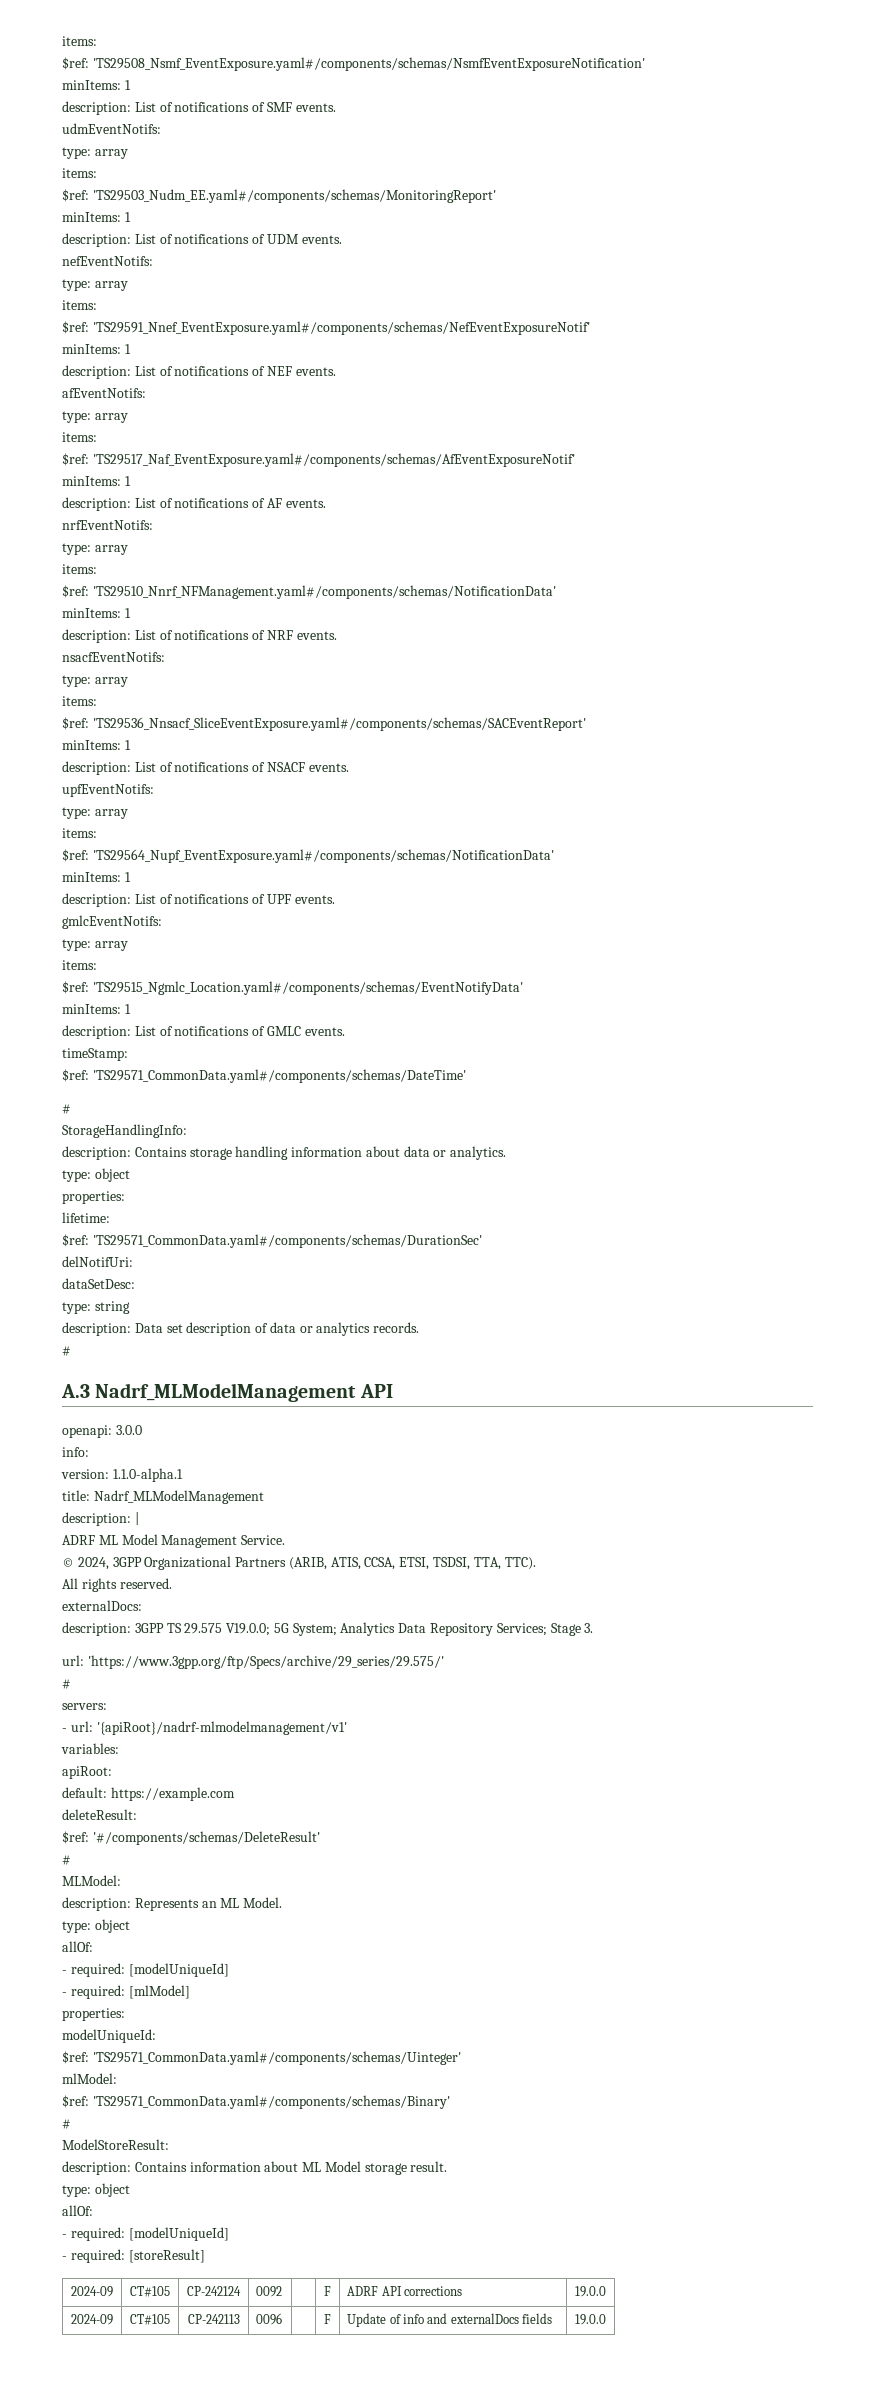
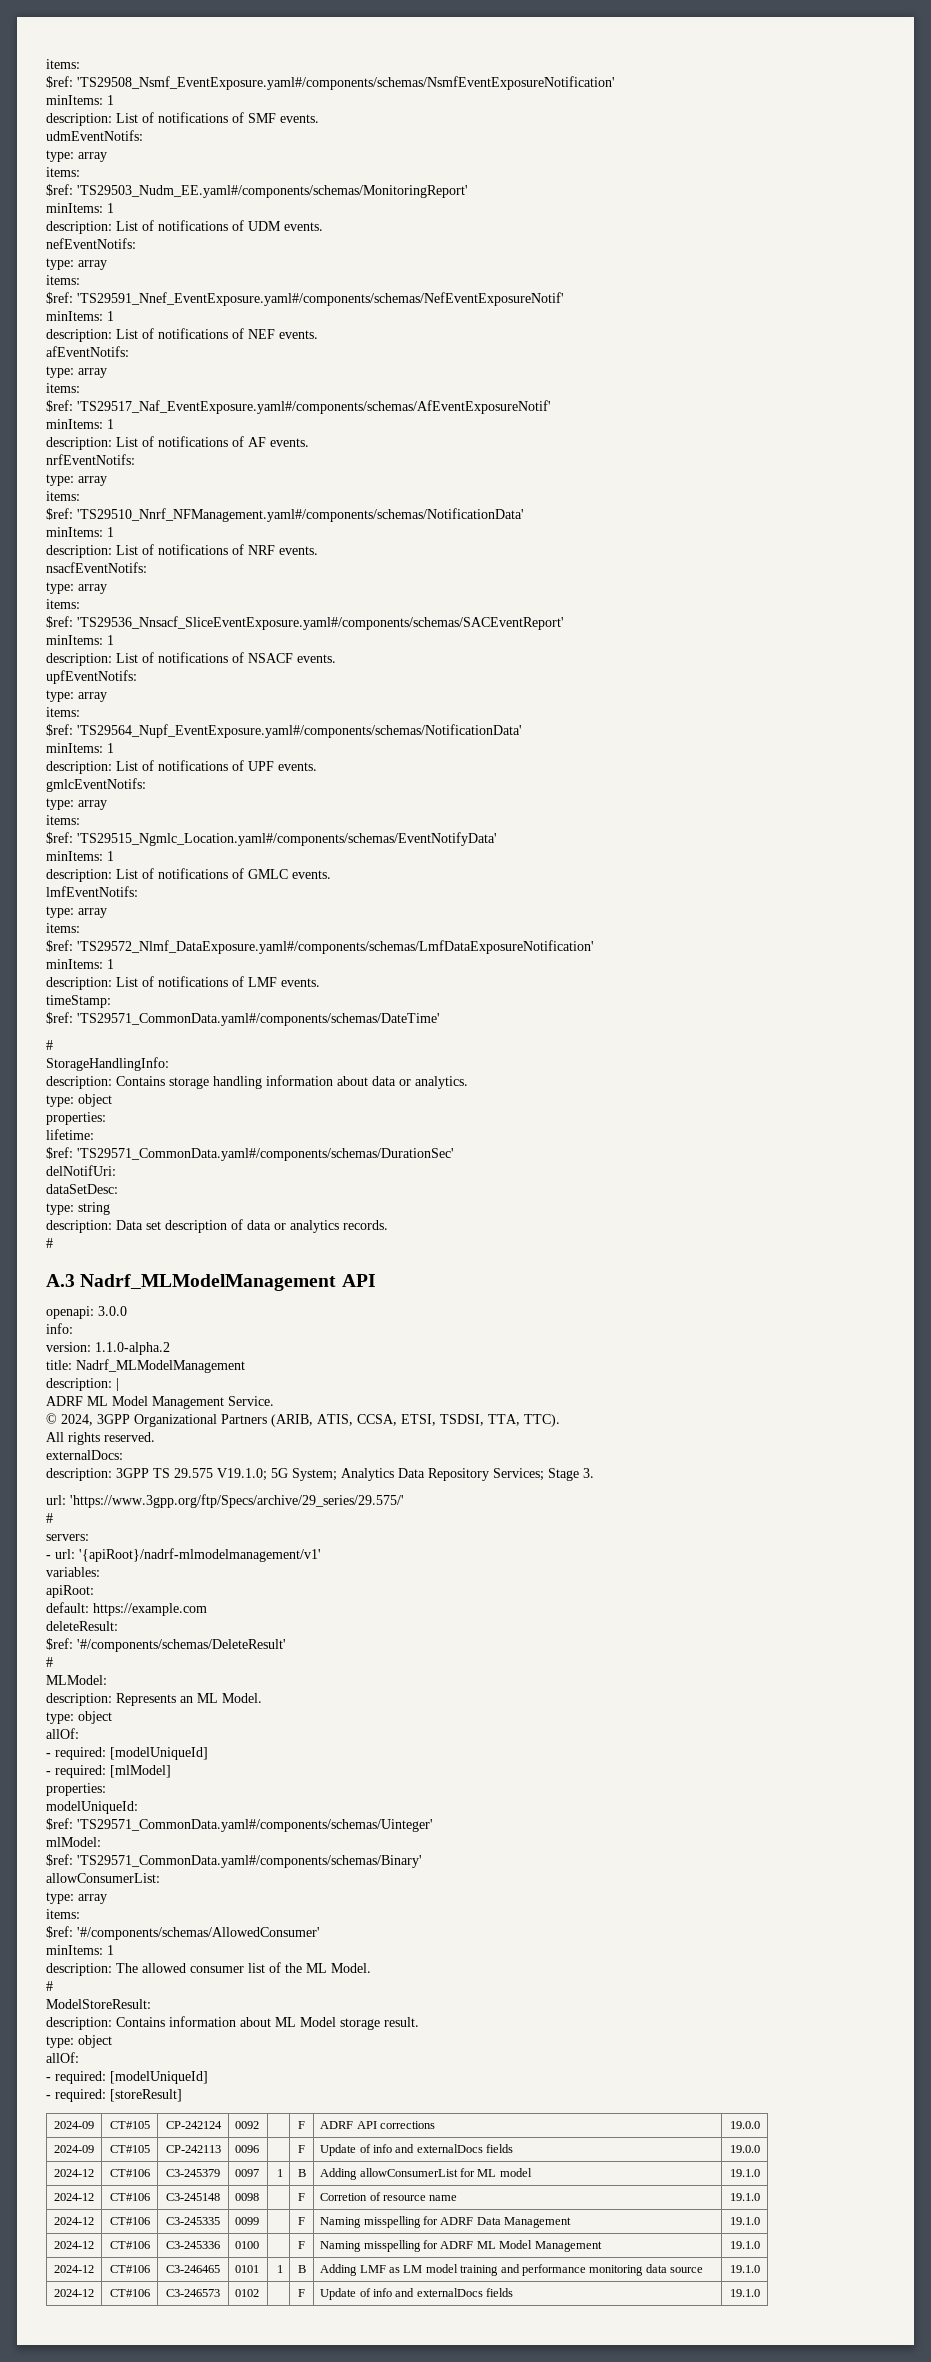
+ lmfEventNotifs:
+ type: array
+ items:
+ $ref: 'TS29572_Nlmf_DataExposure.yaml#/components/schemas/LmfDataExposureNotification'
+ minItems: 1
+ description: List of notifications of LMF events.
- version: 1.1.0-alpha.1
+ version: 1.1.0-alpha.2
- description: 3GPP TS 29.575 V19.0.0; 5G System; Analytics Data Repository Services; Stage 3.
+ description: 3GPP TS 29.575 V19.1.0; 5G System; Analytics Data Repository Services; Stage 3.
+ allowConsumerList:
+ type: array
+ items:
+ $ref: '#/components/schemas/AllowedConsumer'
+ minItems: 1
+ description: The allowed consumer list of the ML Model.
+ 2024-12 | CT#106 | C3-245379 | 0097 | 1 | B | Adding allowConsumerList for ML model | 19.1.0
+ 2024-12 | CT#106 | C3-245148 | 0098 | | F | Corretion of resource name | 19.1.0
+ 2024-12 | CT#106 | C3-245335 | 0099 | | F | Naming misspelling for ADRF Data Management | 19.1.0
+ 2024-12 | CT#106 | C3-245336 | 0100 | | F | Naming misspelling for ADRF ML Model Management | 19.1.0
+ 2024-12 | CT#106 | C3-246465 | 0101 | 1 | B | Adding LMF as LM model training and performance monitoring data source | 19.1.0
+ 2024-12 | CT#106 | C3-246573 | 0102 | | F | Update of info and externalDocs fields | 19.1.0

